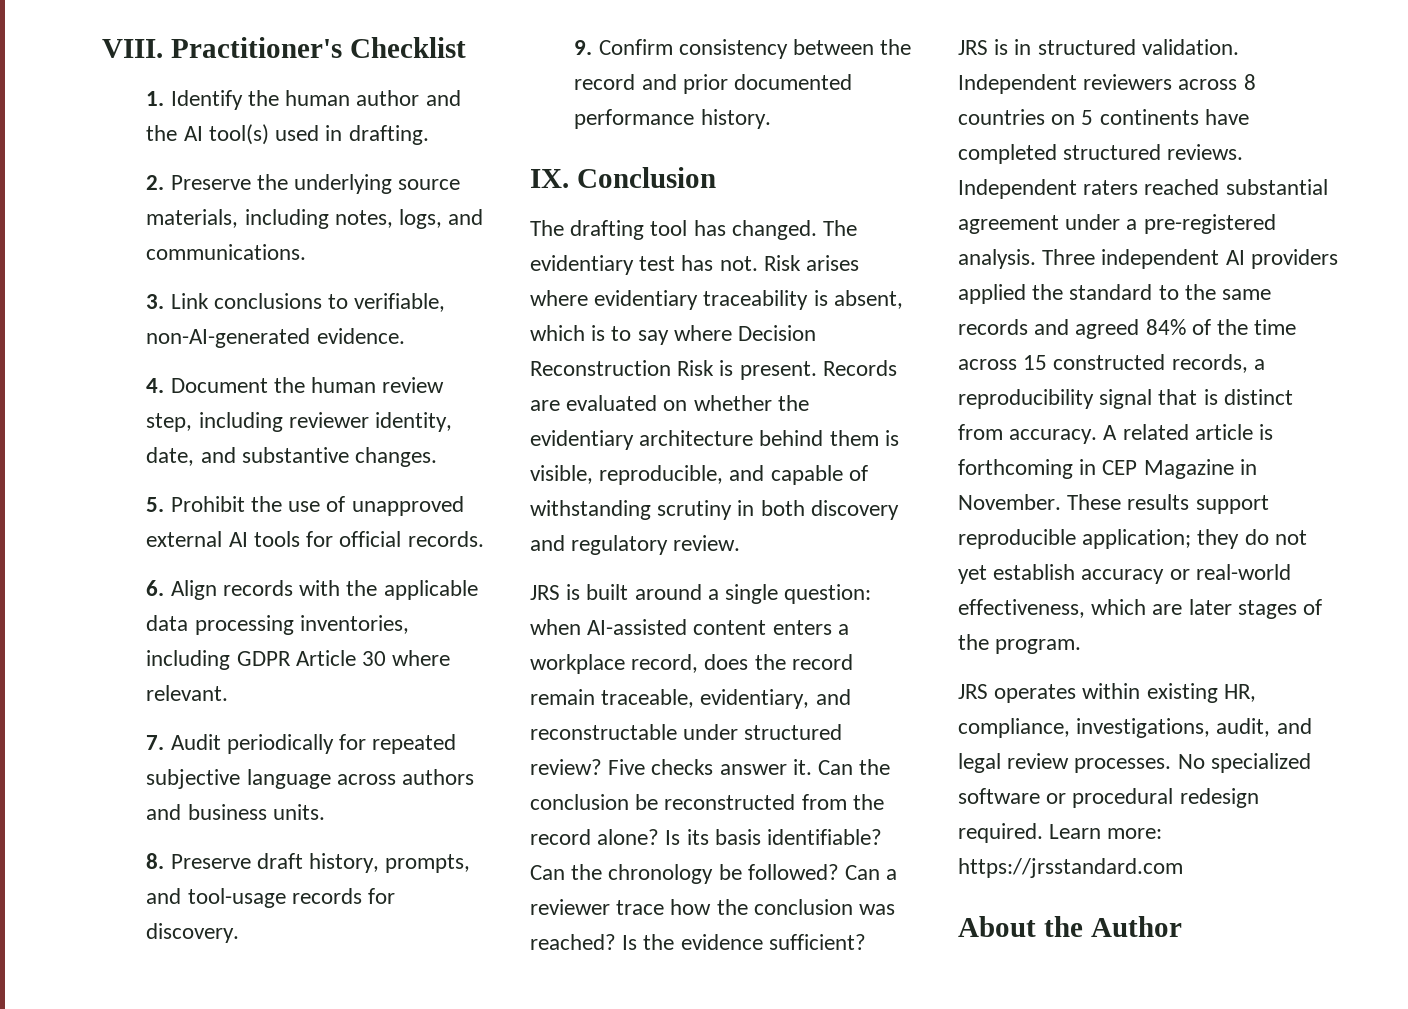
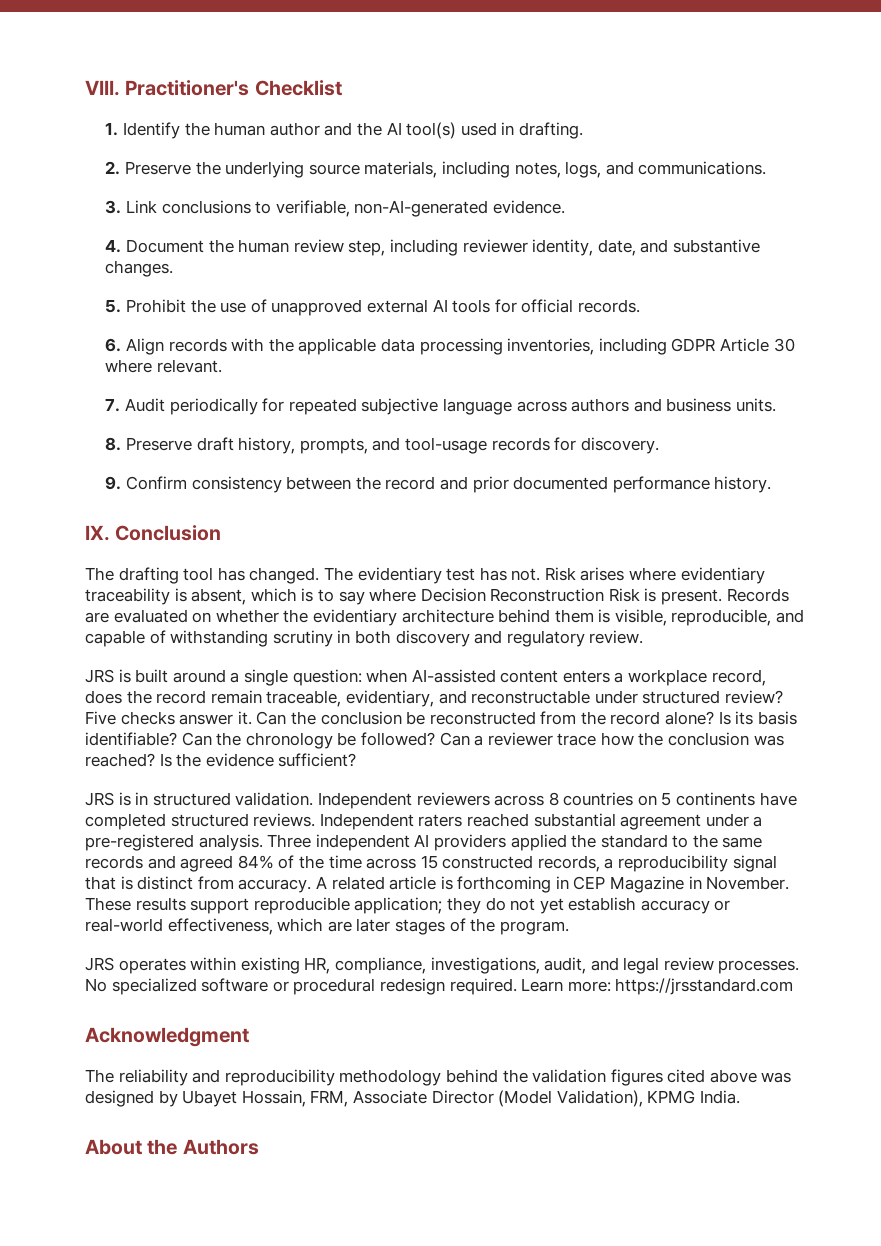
+ Acknowledgment
+ The reliability and reproducibility methodology behind the validation figures cited above was designed by Ubayet Hossain, FRM, Associate Director (Model Validation), KPMG India.
- About the Author
+ About the Authors

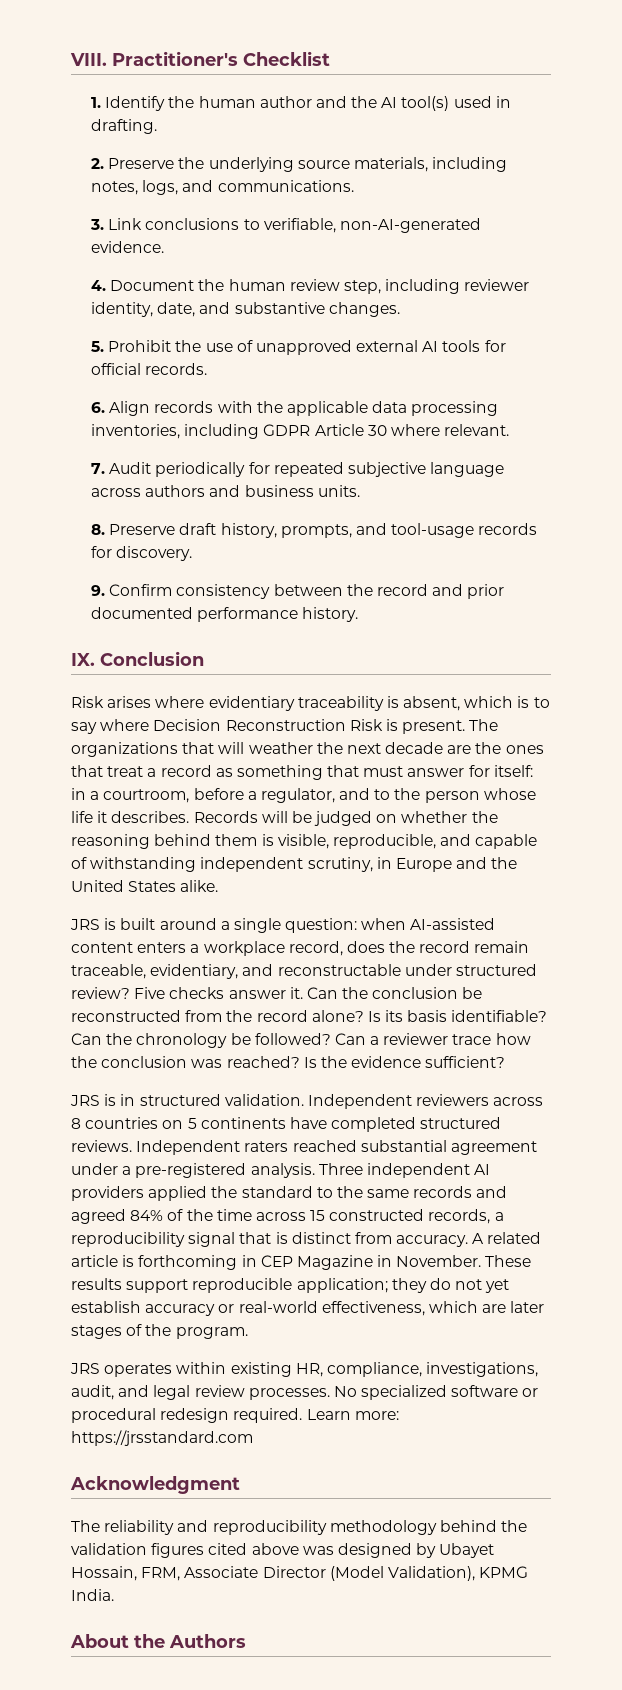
- The drafting tool has changed. The evidentiary test has not.
- Records are evaluated on whether the evidentiary architecture behind them is visible, reproducible, and capable of withstanding scrutiny in both discovery and regulatory review.
+ The organizations that will weather the next decade are the ones that treat a record as something that must answer for itself: in a courtroom, before a regulator, and to the person whose life it describes. Records will be judged on whether the reasoning behind them is visible, reproducible, and capable of withstanding independent scrutiny, in Europe and the United States alike.

